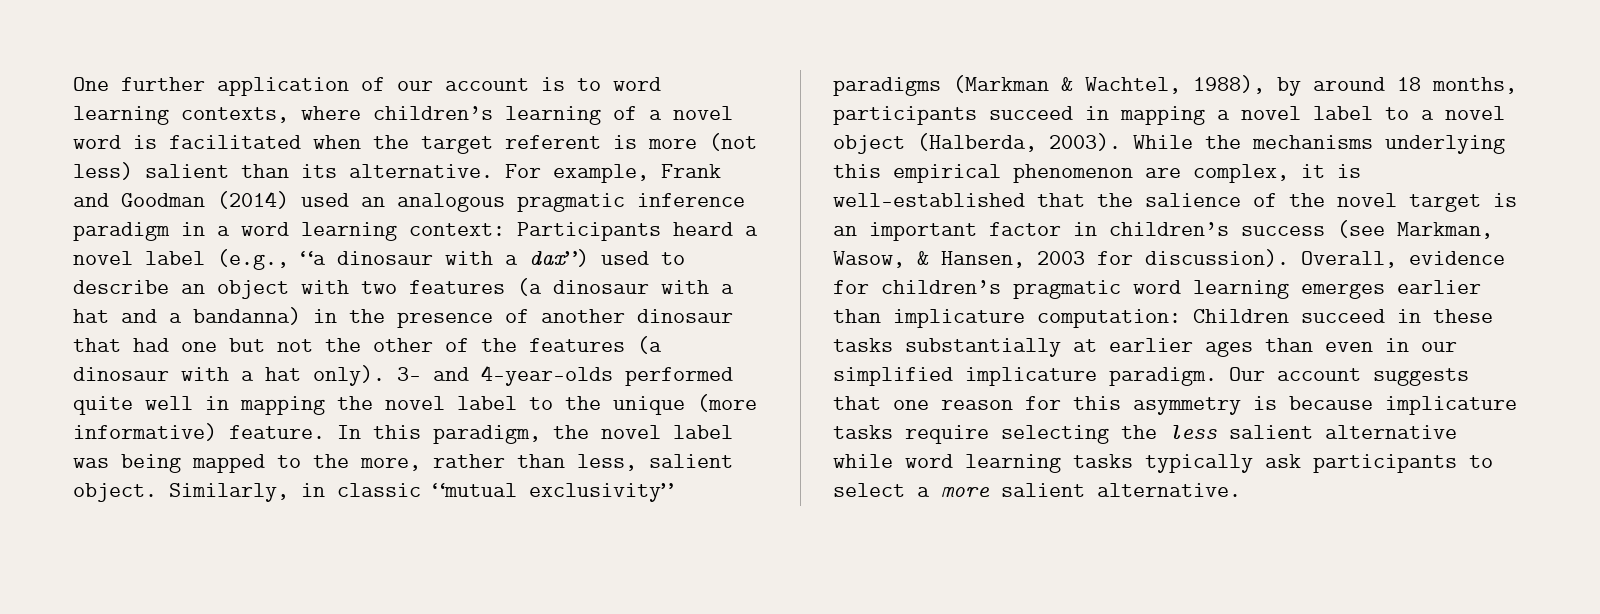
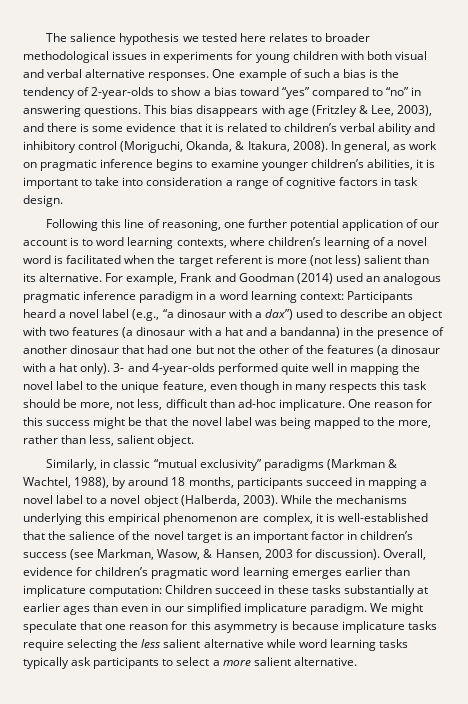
- One further application of our account is to word learning contexts, where children’s learning of a novel word is facilitated when the target referent is more (not less) salient than its alternative.
+ The salience hypothesis we tested here relates to broader methodological issues in experiments for young children with both visual and verbal alternative responses. One example of such a bias is the tendency of 2-year-olds to show a bias toward “yes” compared to “no” in answering questions. This bias disappears with age (Fritzley & Lee, 2003), and there is some evidence that it is related to children’s verbal ability and inhibitory control (Moriguchi, Okanda, & Itakura, 2008). In general, as work on pragmatic inference begins to examine younger children’s abilities, it is important to take into consideration a range of cognitive factors in task design.
+ Following this line of reasoning, one further potential application of our account is to word learning contexts, where children’s learning of a novel word is facilitated when the target referent is more (not less) salient than its alternative.
- 3- and 4-year-olds performed quite well in mapping the novel label to the unique (more informative) feature. In this paradigm, the novel label was being mapped to the more, rather than less, salient object. Similarly, in classic “mutual exclusivity” paradigms (Markman & Wachtel, 1988), by around 18 months, participants succeed in mapping a novel label to a novel object (Halberda, 2003).
+ 3- and 4-year-olds performed quite well in mapping the novel label to the unique feature, even though in many respects this task should be more, not less, difficult than ad-hoc implicature. One reason for this success might be that the novel label was being mapped to the more, rather than less, salient object.
+ Similarly, in classic “mutual exclusivity” paradigms (Markman & Wachtel, 1988), by around 18 months, participants succeed in mapping a novel label to a novel object (Halberda, 2003).
- Our account suggests that one reason for this asymmetry is because implicature tasks require selecting the less salient alternative while word learning tasks typically ask participants to select a more salient alternative.
+ We might speculate that one reason for this asymmetry is because implicature tasks require selecting the less salient alternative while word learning tasks typically ask participants to select a more salient alternative.

